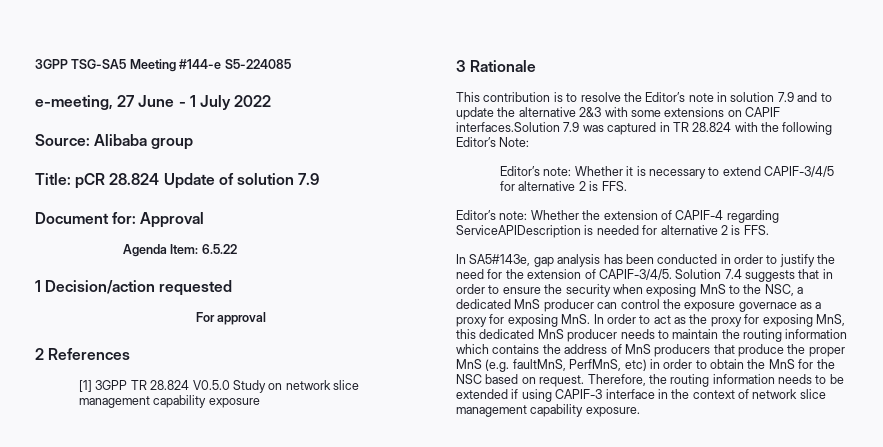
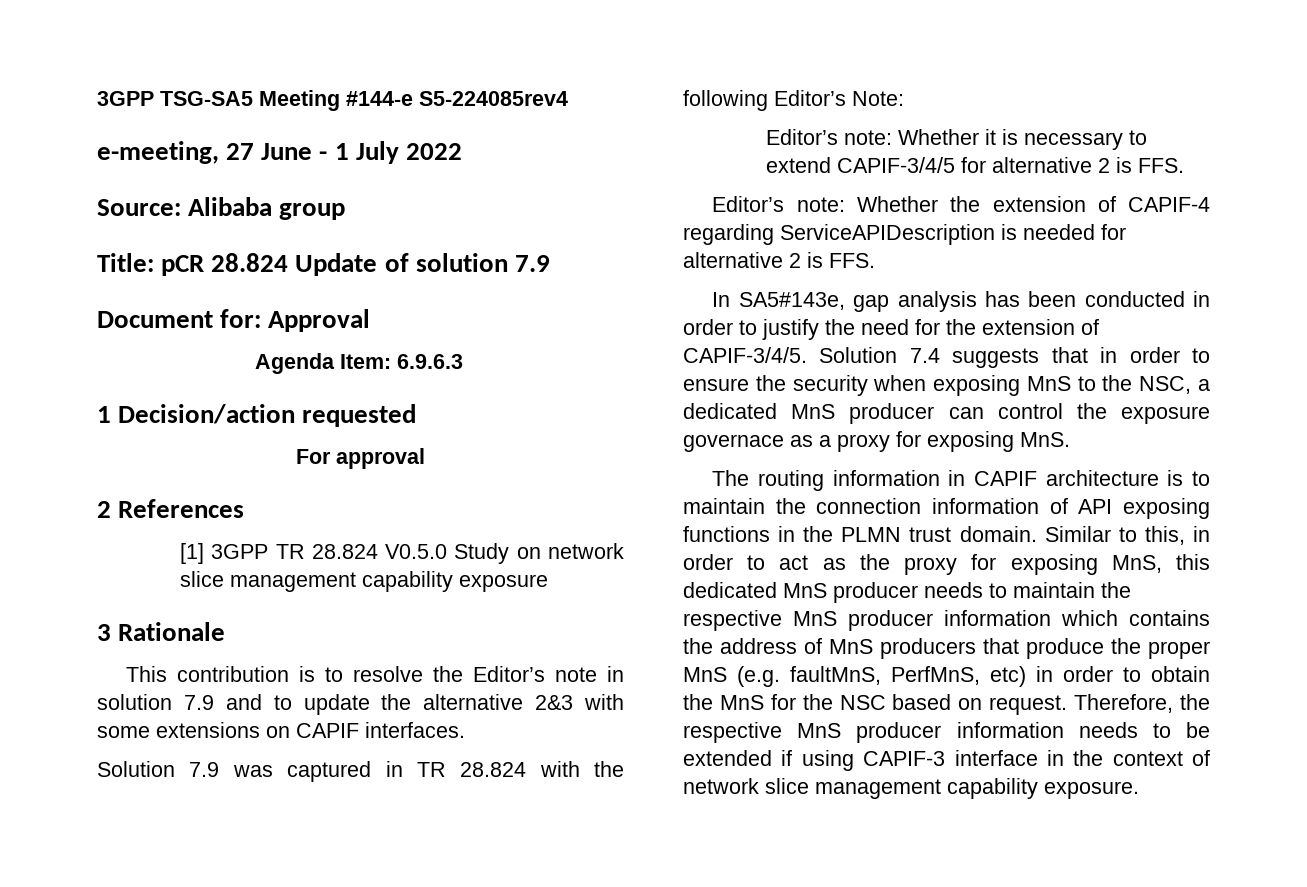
- 3GPP TSG-SA5 Meeting #144-e S5-224085
+ 3GPP TSG-SA5 Meeting #144-e S5-224085rev4
- Agenda Item: 6.5.22
+ Agenda Item: 6.9.6.3
- This contribution is to resolve the Editor’s note in solution 7.9 and to update the alternative 2&3 with some extensions on CAPIF interfaces.Solution 7.9 was captured in TR 28.824 with the following Editor’s Note:
+ This contribution is to resolve the Editor’s note in solution 7.9 and to update the alternative 2&3 with some extensions on CAPIF interfaces.
+ Solution 7.9 was captured in TR 28.824 with the following Editor’s Note:
- Solution 7.4 suggests that in order to ensure the security when exposing MnS to the NSC, a dedicated MnS producer can control the exposure governace as a proxy for exposing MnS. In order to act as the proxy for exposing MnS, this dedicated MnS producer needs to maintain the routing information which contains the address of MnS producers that produce the proper MnS (e.g. faultMnS, PerfMnS, etc) in order to obtain the MnS for the NSC based on request.
+ Solution 7.4 suggests that in order to ensure the security when exposing MnS to the NSC, a dedicated MnS producer can control the exposure governace as a proxy for exposing MnS.
+ The routing information in CAPIF architecture is to maintain the connection information of API exposing functions in the PLMN trust domain. Similar to this, in order to act as the proxy for exposing MnS, this dedicated MnS producer needs to maintain the respective MnS producer information which contains the address of MnS producers that produce the proper MnS (e.g. faultMnS, PerfMnS, etc) in order to obtain the MnS for the NSC based on request.
- Therefore, the routing information needs to be extended if using CAPIF-3 interface in the context of network slice management capability exposure.
+ Therefore, the respective MnS producer information needs to be extended if using CAPIF-3 interface in the context of network slice management capability exposure.

